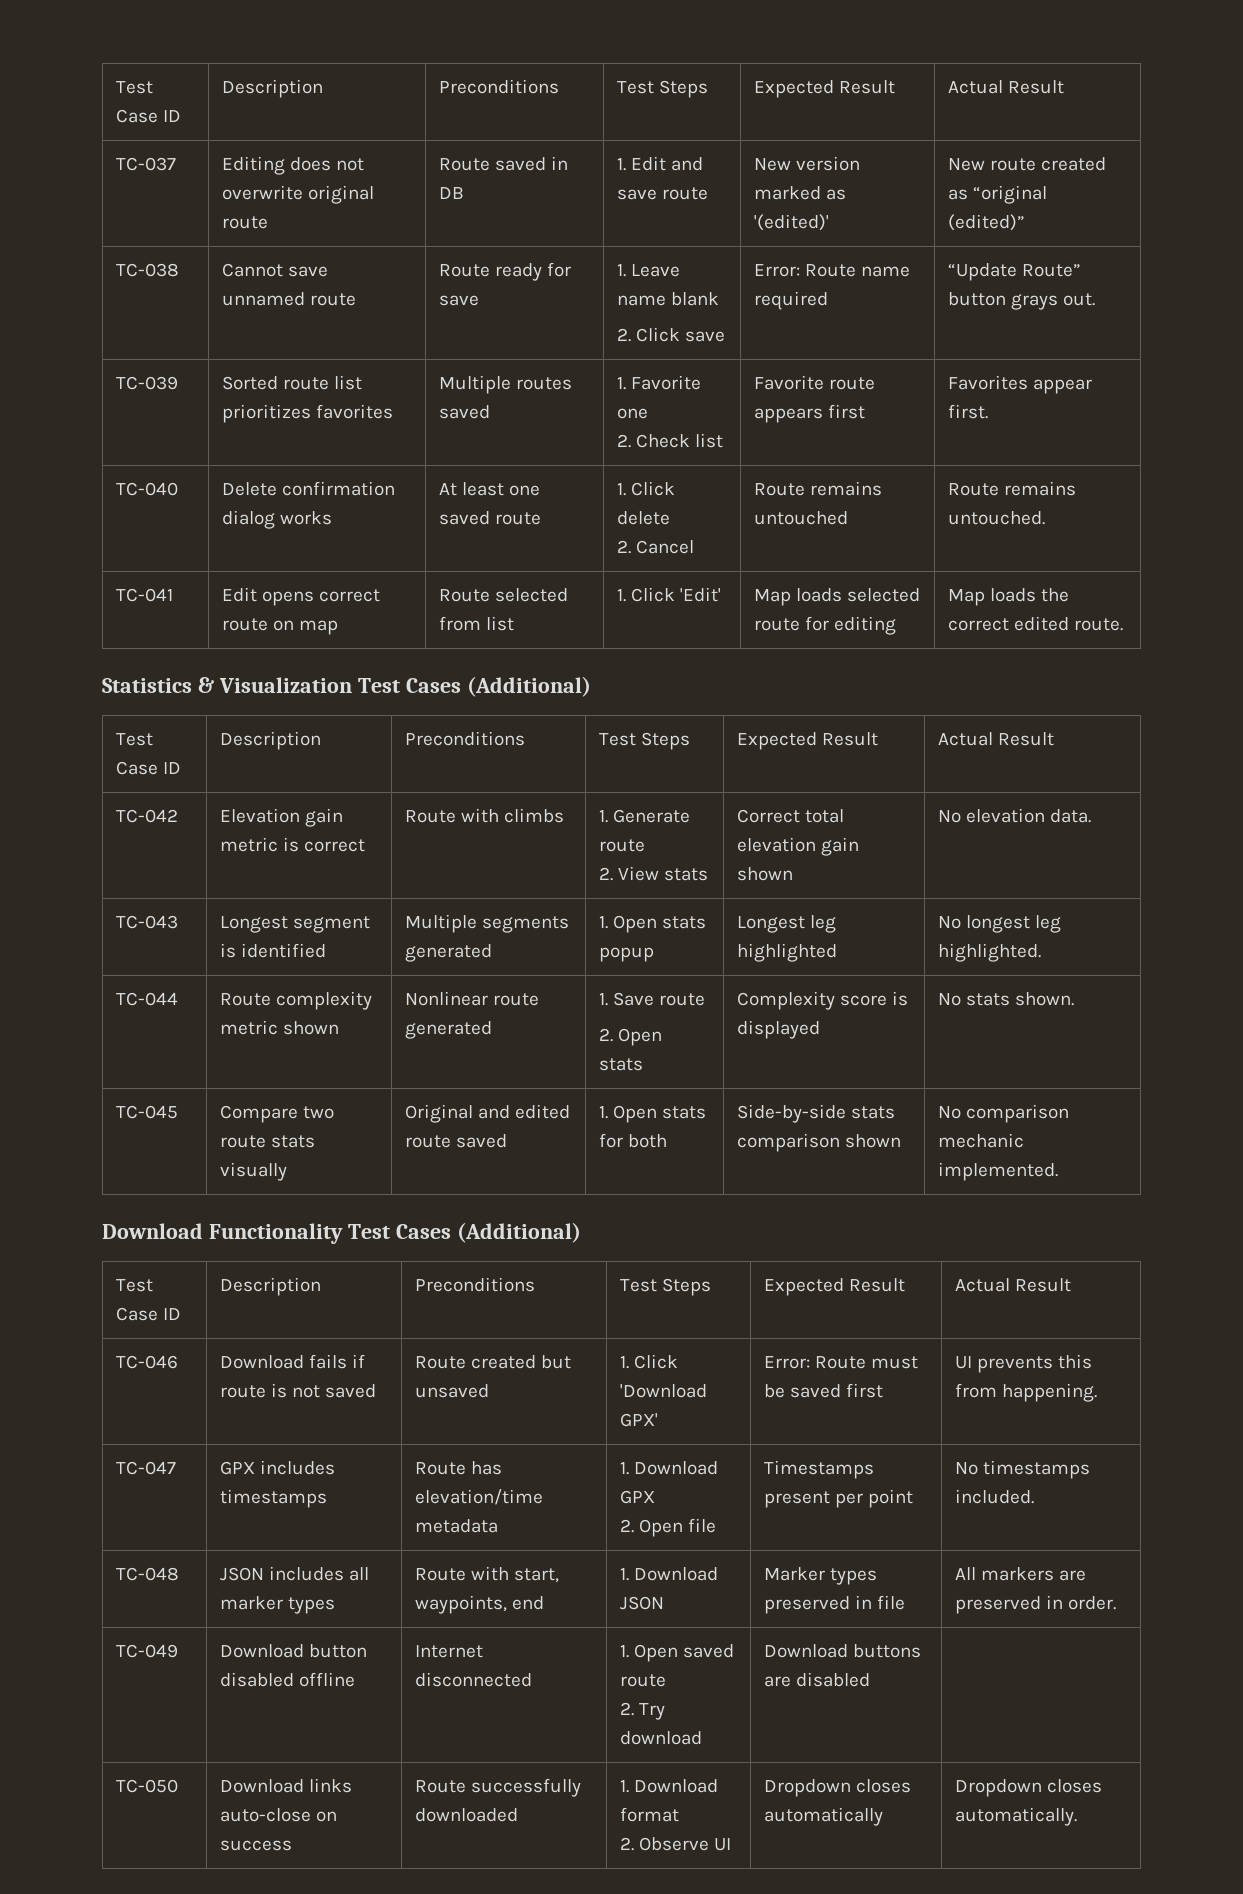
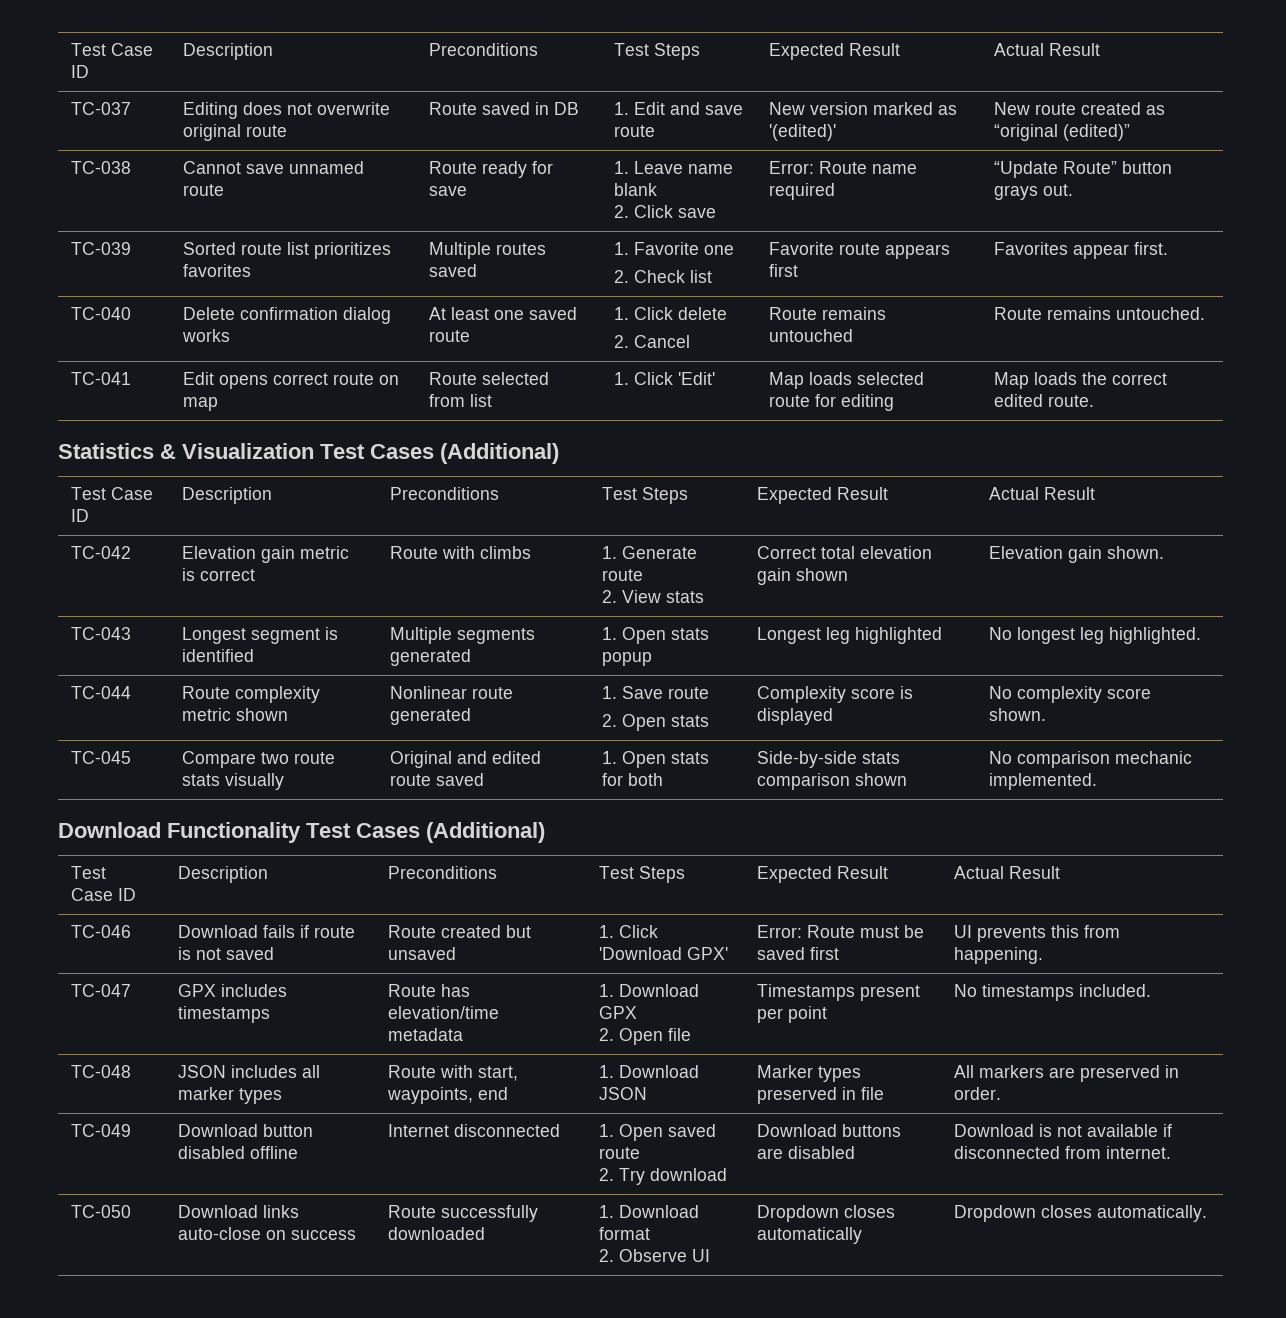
  TC-042 | Elevation gain metric is correct | Route with climbs | 1. Generate route
- 2. View stats | Correct total elevation gain shown | No elevation data.
+ 2. View stats | Correct total elevation gain shown | Elevation gain shown.
  TC-044 | Route complexity metric shown | Nonlinear route generated | 1. Save route
- 2. Open stats | Complexity score is displayed | No stats shown.
+ 2. Open stats | Complexity score is displayed | No complexity score shown.
  TC-049 | Download button disabled offline | Internet disconnected | 1. Open saved route
- 2. Try download | Download buttons are disabled |
+ 2. Try download | Download buttons are disabled | Download is not available if disconnected from internet.

